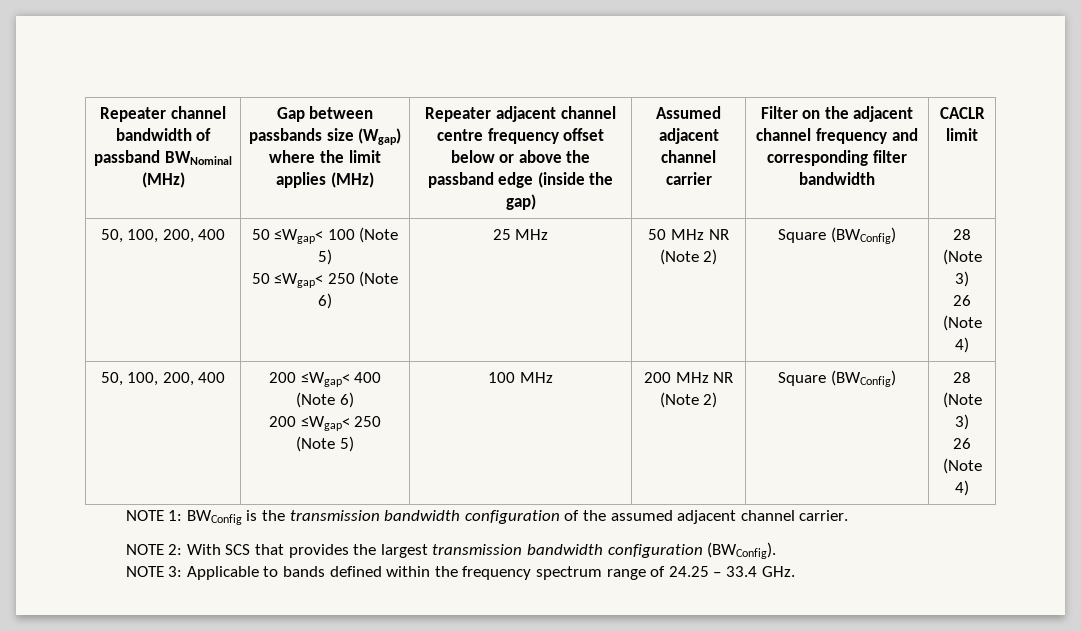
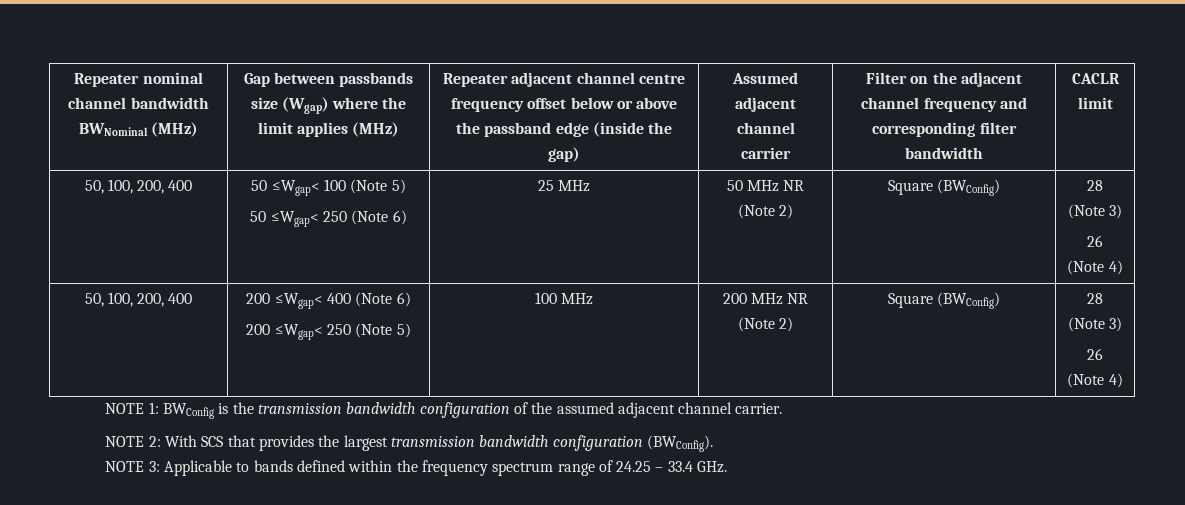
- Repeater channel bandwidth of passband BWNominal (MHz)
+ Repeater nominal channel bandwidth BWNominal (MHz)

